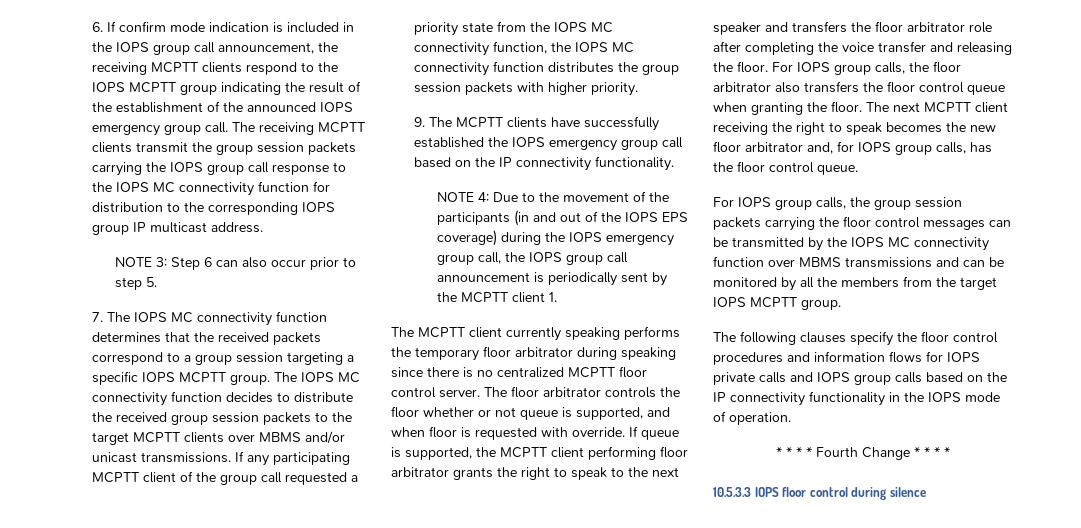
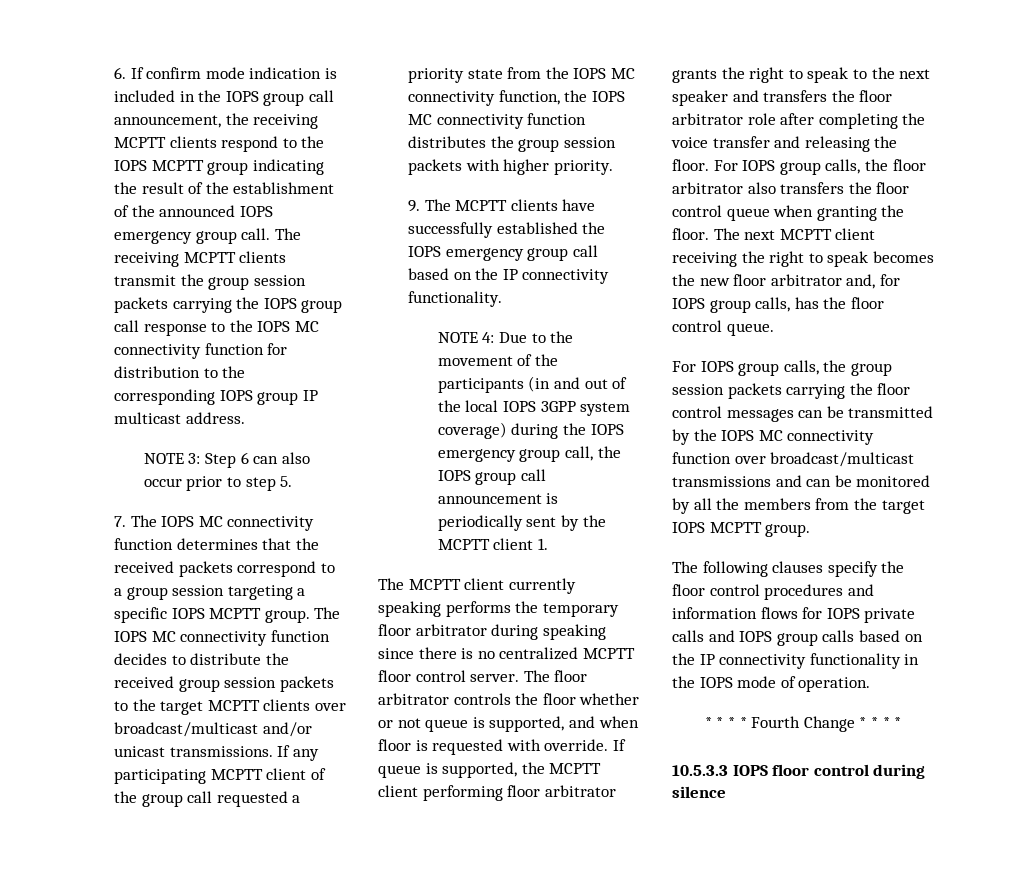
- The IOPS MC connectivity function decides to distribute the received group session packets to the target MCPTT clients over MBMS and/or unicast transmissions.
+ The IOPS MC connectivity function decides to distribute the received group session packets to the target MCPTT clients over broadcast/multicast and/or unicast transmissions.
- NOTE 4: Due to the movement of the participants (in and out of the IOPS EPS coverage) during the IOPS emergency group call, the IOPS group call announcement is periodically sent by the MCPTT client 1.
+ NOTE 4: Due to the movement of the participants (in and out of the local IOPS 3GPP system coverage) during the IOPS emergency group call, the IOPS group call announcement is periodically sent by the MCPTT client 1.
- For IOPS group calls, the group session packets carrying the floor control messages can be transmitted by the IOPS MC connectivity function over MBMS transmissions and can be monitored by all the members from the target IOPS MCPTT group.
+ For IOPS group calls, the group session packets carrying the floor control messages can be transmitted by the IOPS MC connectivity function over broadcast/multicast transmissions and can be monitored by all the members from the target IOPS MCPTT group.

